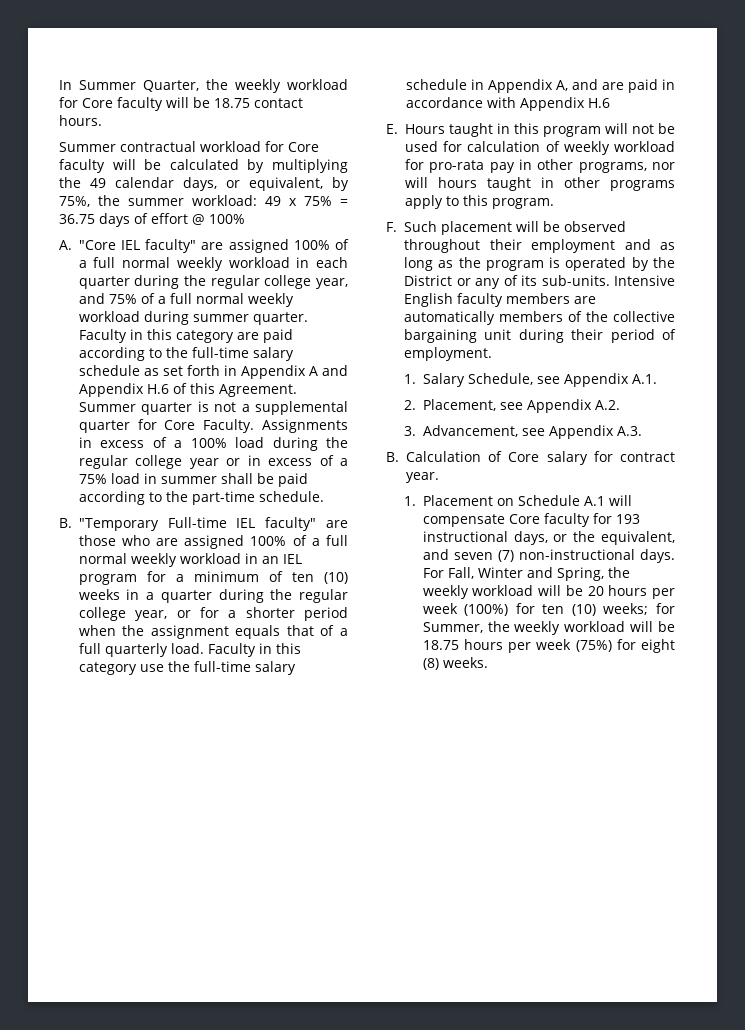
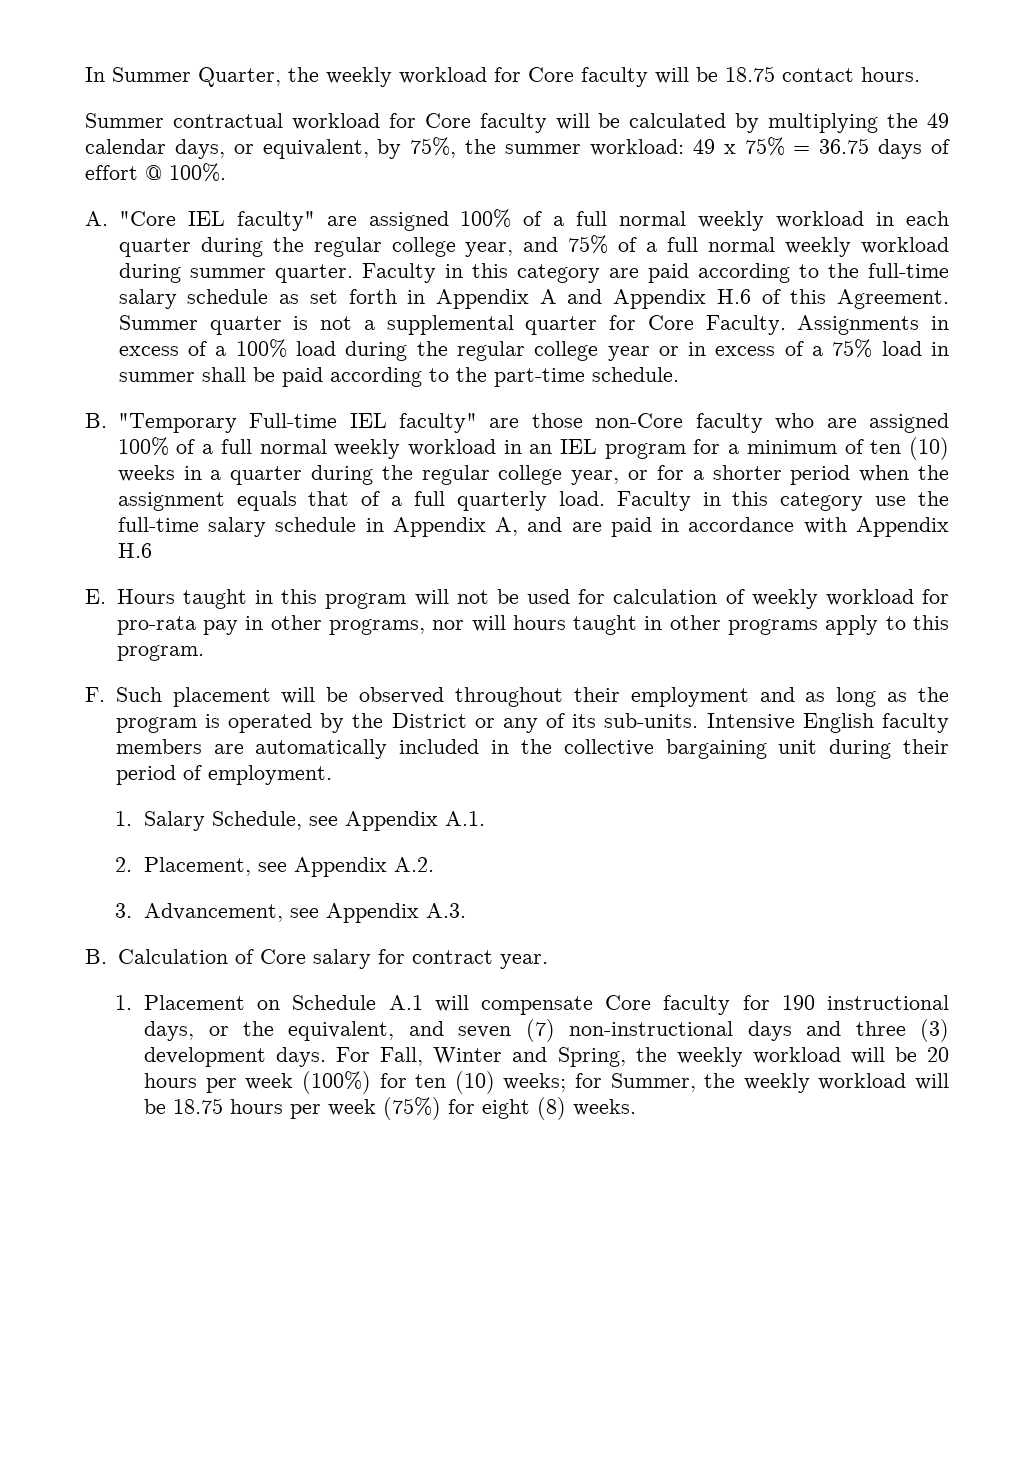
- Summer contractual workload for Core faculty will be calculated by multiplying the 49 calendar days, or equivalent, by 75%, the summer workload: 49 x 75% = 36.75 days of effort @ 100%
+ Summer contractual workload for Core faculty will be calculated by multiplying the 49 calendar days, or equivalent, by 75%, the summer workload: 49 x 75% = 36.75 days of effort @ 100%.
- B. "Temporary Full-time IEL faculty" are those who are assigned 100% of a full normal weekly workload in an IEL program for a minimum of ten (10) weeks in a quarter during the regular college year, or for a shorter period when the assignment equals that of a full quarterly load.
+ B. "Temporary Full-time IEL faculty" are those non-Core faculty who are assigned 100% of a full normal weekly workload in an IEL program for a minimum of ten (10) weeks in a quarter during the regular college year, or for a shorter period when the assignment equals that of a full quarterly load.
- Intensive English faculty members are automatically members of the collective bargaining unit during their period of employment.
+ Intensive English faculty members are automatically included in the collective bargaining unit during their period of employment.
- 1. Placement on Schedule A.1 will compensate Core faculty for 193 instructional days, or the equivalent, and seven (7) non-instructional days.
+ 1. Placement on Schedule A.1 will compensate Core faculty for 190 instructional days, or the equivalent, and seven (7) non-instructional days and three (3) development days.

